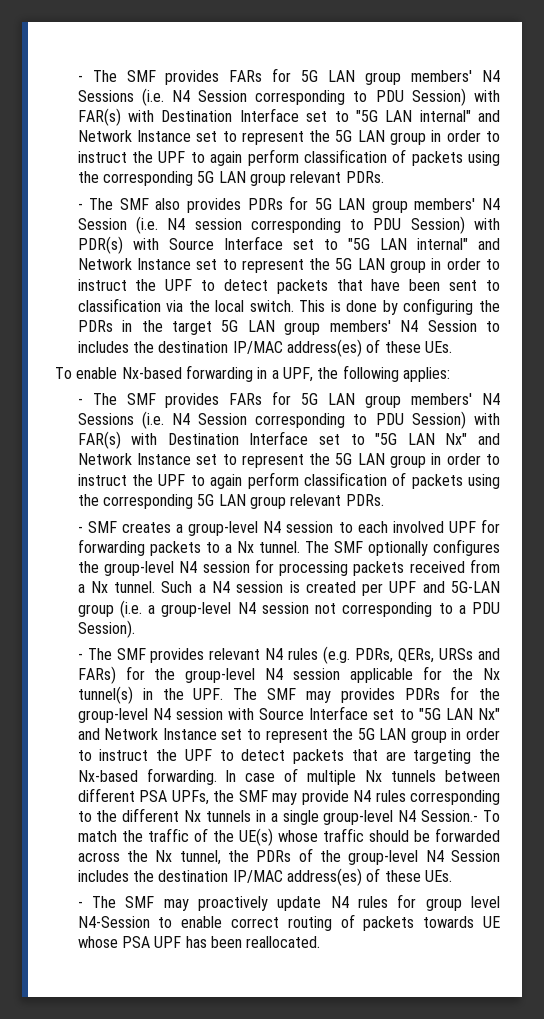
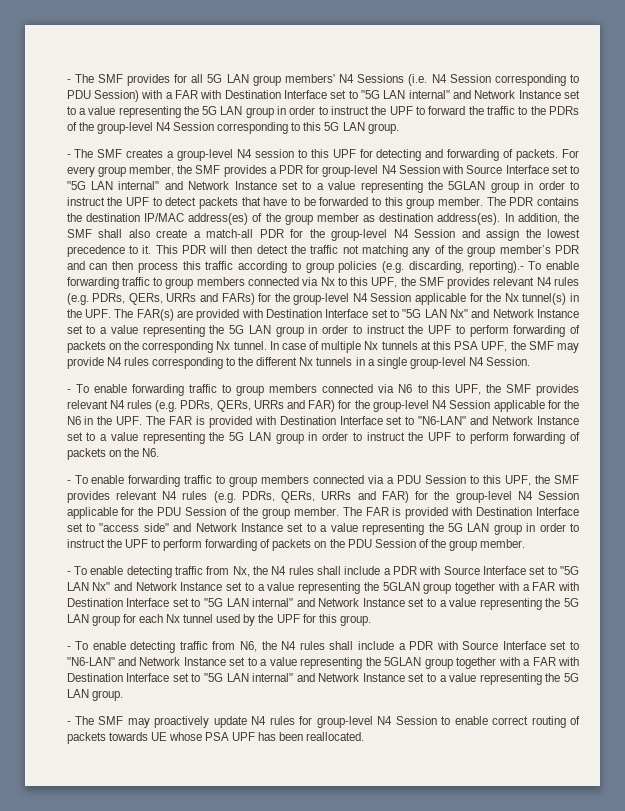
- - The SMF provides FARs for 5G LAN group members' N4 Sessions (i.e. N4 Session corresponding to PDU Session) with FAR(s) with Destination Interface set to "5G LAN internal" and Network Instance set to represent the 5G LAN group in order to instruct the UPF to again perform classification of packets using the corresponding 5G LAN group relevant PDRs.
- - The SMF also provides PDRs for 5G LAN group members' N4 Session (i.e. N4 session corresponding to PDU Session) with PDR(s) with Source Interface set to "5G LAN internal" and Network Instance set to represent the 5G LAN group in order to instruct the UPF to detect packets that have been sent to classification via the local switch. This is done by configuring the PDRs in the target 5G LAN group members' N4 Session to includes the destination IP/MAC address(es) of these UEs.
- To enable Nx-based forwarding in a UPF, the following applies:
- - The SMF provides FARs for 5G LAN group members' N4 Sessions (i.e. N4 Session corresponding to PDU Session) with FAR(s) with Destination Interface set to "5G LAN Nx" and Network Instance set to represent the 5G LAN group in order to instruct the UPF to again perform classification of packets using the corresponding 5G LAN group relevant PDRs.
- - SMF creates a group-level N4 session to each involved UPF for forwarding packets to a Nx tunnel. The SMF optionally configures the group-level N4 session for processing packets received from a Nx tunnel. Such a N4 session is created per UPF and 5G-LAN group (i.e. a group-level N4 session not corresponding to a PDU Session).
- - The SMF provides relevant N4 rules (e.g. PDRs, QERs, URSs and FARs) for the group-level N4 session applicable for the Nx tunnel(s) in the UPF. The SMF may provides PDRs for the group-level N4 session with Source Interface set to "5G LAN Nx" and Network Instance set to represent the 5G LAN group in order to instruct the UPF to detect packets that are targeting the Nx-based forwarding.
+ - The SMF provides for all 5G LAN group members' N4 Sessions (i.e. N4 Session corresponding to PDU Session) with a FAR with Destination Interface set to "5G LAN internal" and Network Instance set to a value representing the 5G LAN group in order to instruct the UPF to forward the traffic to the PDRs of the group-level N4 Session corresponding to this 5G LAN group.
+ - The SMF creates a group-level N4 session to this UPF for detecting and forwarding of packets. For every group member, the SMF provides a PDR for group-level N4 Session with Source Interface set to "5G LAN internal" and Network Instance set to a value representing the 5GLAN group in order to instruct the UPF to detect packets that have to be forwarded to this group member. The PDR contains the destination IP/MAC address(es) of the group member as destination address(es). In addition, the SMF shall also create a match-all PDR for the group-level N4 Session and assign the lowest precedence to it. This PDR will then detect the traffic not matching any of the group member’s PDR and can then process this traffic according to group policies (e.g. discarding, reporting).- To enable forwarding traffic to group members connected via Nx to this UPF, the SMF provides relevant N4 rules (e.g. PDRs, QERs, URRs and FARs) for the group-level N4 Session applicable for the Nx tunnel(s) in the UPF. The FAR(s) are provided with Destination Interface set to "5G LAN Nx" and Network Instance set to a value representing the 5G LAN group in order to instruct the UPF to perform forwarding of packets on the corresponding Nx tunnel.
- In case of multiple Nx tunnels between different PSA UPFs, the SMF may provide N4 rules corresponding to the different Nx tunnels in a single group-level N4 Session.- To match the traffic of the UE(s) whose traffic should be forwarded across the Nx tunnel, the PDRs of the group-level N4 Session includes the destination IP/MAC address(es) of these UEs.
+ In case of multiple Nx tunnels at this PSA UPF, the SMF may provide N4 rules corresponding to the different Nx tunnels in a single group-level N4 Session.
+ - To enable forwarding traffic to group members connected via N6 to this UPF, the SMF provides relevant N4 rules (e.g. PDRs, QERs, URRs and FAR) for the group-level N4 Session applicable for the N6 in the UPF. The FAR is provided with Destination Interface set to "N6-LAN" and Network Instance set to a value representing the 5G LAN group in order to instruct the UPF to perform forwarding of packets on the N6.
+ - To enable forwarding traffic to group members connected via a PDU Session to this UPF, the SMF provides relevant N4 rules (e.g. PDRs, QERs, URRs and FAR) for the group-level N4 Session applicable for the PDU Session of the group member. The FAR is provided with Destination Interface set to "access side" and Network Instance set to a value representing the 5G LAN group in order to instruct the UPF to perform forwarding of packets on the PDU Session of the group member.
+ - To enable detecting traffic from Nx, the N4 rules shall include a PDR with Source Interface set to "5G LAN Nx" and Network Instance set to a value representing the 5GLAN group together with a FAR with Destination Interface set to "5G LAN internal" and Network Instance set to a value representing the 5G LAN group for each Nx tunnel used by the UPF for this group.
+ - To enable detecting traffic from N6, the N4 rules shall include a PDR with Source Interface set to "N6-LAN" and Network Instance set to a value representing the 5GLAN group together with a FAR with Destination Interface set to "5G LAN internal" and Network Instance set to a value representing the 5G LAN group.
- - The SMF may proactively update N4 rules for group level N4-Session to enable correct routing of packets towards UE whose PSA UPF has been reallocated.
+ - The SMF may proactively update N4 rules for group-level N4 Session to enable correct routing of packets towards UE whose PSA UPF has been reallocated.

